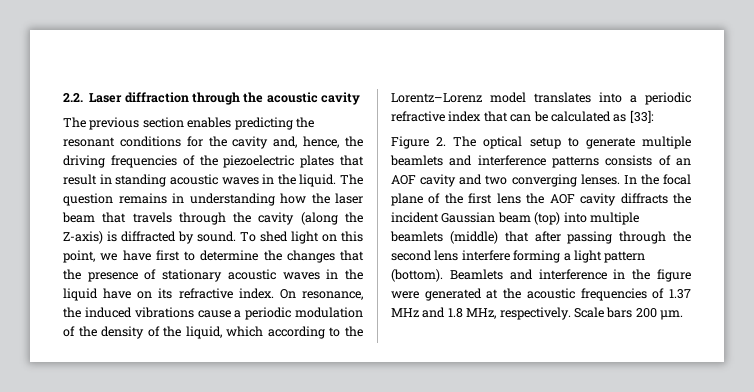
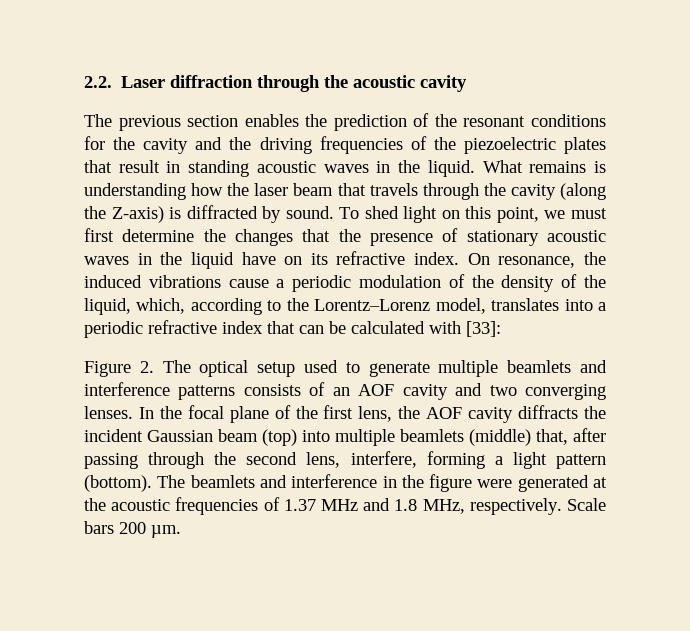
- The previous section enables predicting the resonant conditions for the cavity and, hence, the driving frequencies of the piezoelectric plates that result in standing acoustic waves in the liquid.
+ The previous section enables the prediction of the resonant conditions for the cavity and the driving frequencies of the piezoelectric plates that result in standing acoustic waves in the liquid.
- The question remains in understanding how the laser beam that travels through the cavity (along the Z-axis) is diffracted by sound.
+ What remains is understanding how the laser beam that travels through the cavity (along the Z-axis) is diffracted by sound.
- To shed light on this point, we have first to determine the changes that the presence of stationary acoustic waves in the liquid have on its refractive index.
+ To shed light on this point, we must first determine the changes that the presence of stationary acoustic waves in the liquid have on its refractive index.
- On resonance, the induced vibrations cause a periodic modulation of the density of the liquid, which according to the Lorentz–Lorenz model translates into a periodic refractive index that can be calculated as [33]:
+ On resonance, the induced vibrations cause a periodic modulation of the density of the liquid, which, according to the Lorentz–Lorenz model, translates into a periodic refractive index that can be calculated with [33]:
- Figure 2. The optical setup to generate multiple beamlets and interference patterns consists of an AOF cavity and two converging lenses.
+ Figure 2. The optical setup used to generate multiple beamlets and interference patterns consists of an AOF cavity and two converging lenses.
- In the focal plane of the first lens the AOF cavity diffracts the incident Gaussian beam (top) into multiple beamlets (middle) that after passing through the second lens interfere forming a light pattern (bottom).
+ In the focal plane of the first lens, the AOF cavity diffracts the incident Gaussian beam (top) into multiple beamlets (middle) that, after passing through the second lens, interfere, forming a light pattern (bottom).
- Beamlets and interference in the figure were generated at the acoustic frequencies of 1.37 MHz and 1.8 MHz, respectively.
+ The beamlets and interference in the figure were generated at the acoustic frequencies of 1.37 MHz and 1.8 MHz, respectively.

